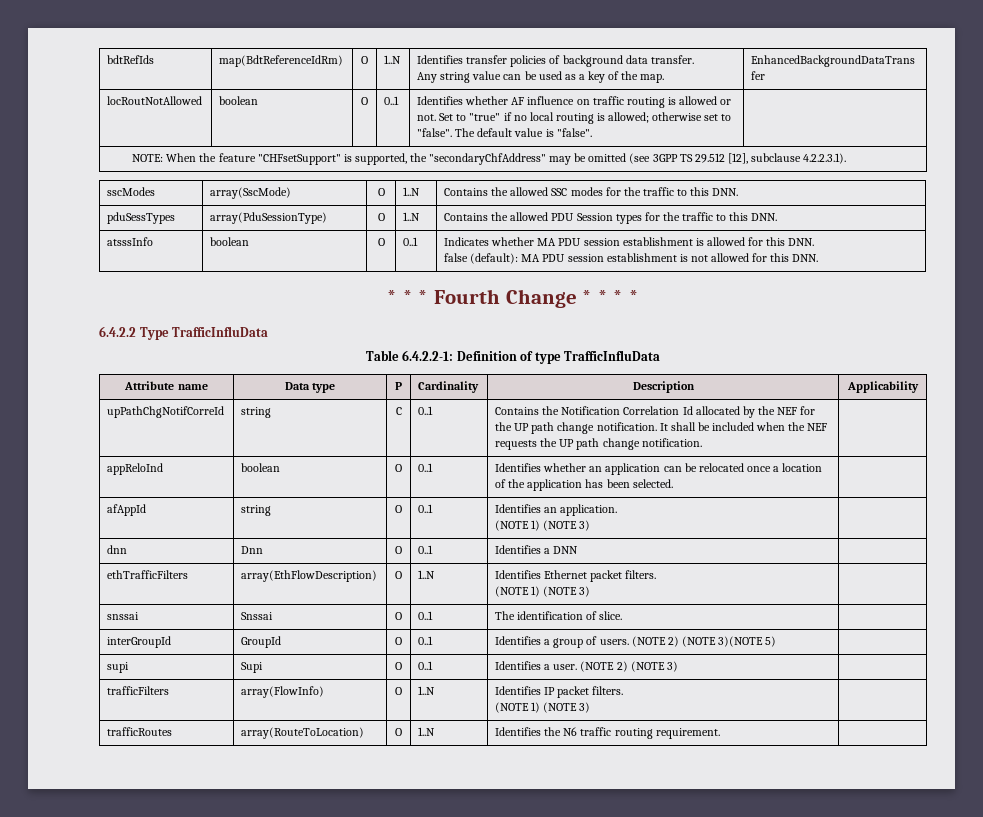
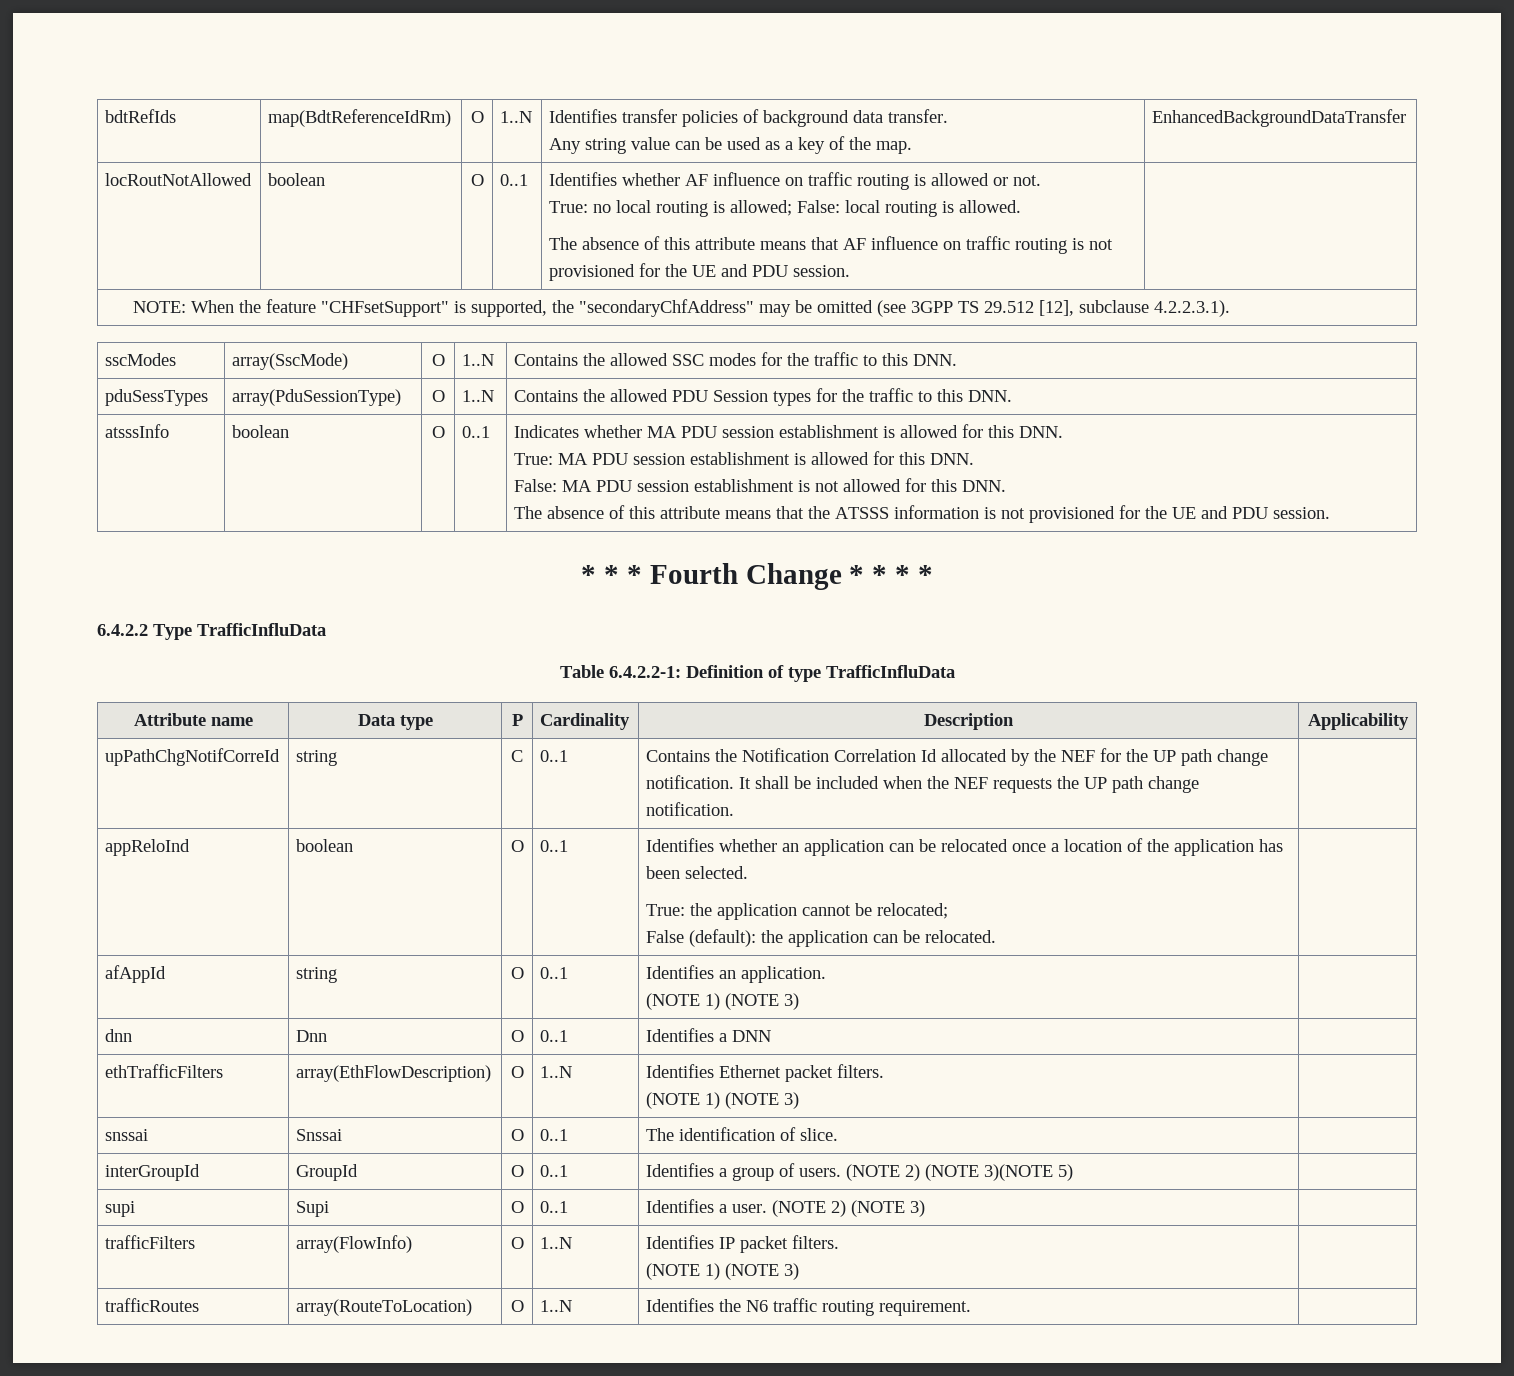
- Identifies whether AF influence on traffic routing is allowed or not. Set to "true" if no local routing is allowed; otherwise set to "false". The default value is "false".
+ Identifies whether AF influence on traffic routing is allowed or not.
+ True: no local routing is allowed; False: local routing is allowed.
+ The absence of this attribute means that AF influence on traffic routing is not provisioned for the UE and PDU session.
- false (default): MA PDU session establishment is not allowed for this DNN.
+ True: MA PDU session establishment is allowed for this DNN.
+ False: MA PDU session establishment is not allowed for this DNN.
+ The absence of this attribute means that the ATSSS information is not provisioned for the UE and PDU session.
- appReloInd | boolean | O | 0..1 | Identifies whether an application can be relocated once a location of the application has been selected. |
+ appReloInd | boolean | O | 0..1 | Identifies whether an application can be relocated once a location of the application has been selected.
+ True: the application cannot be relocated;
+ False (default): the application can be relocated. |

